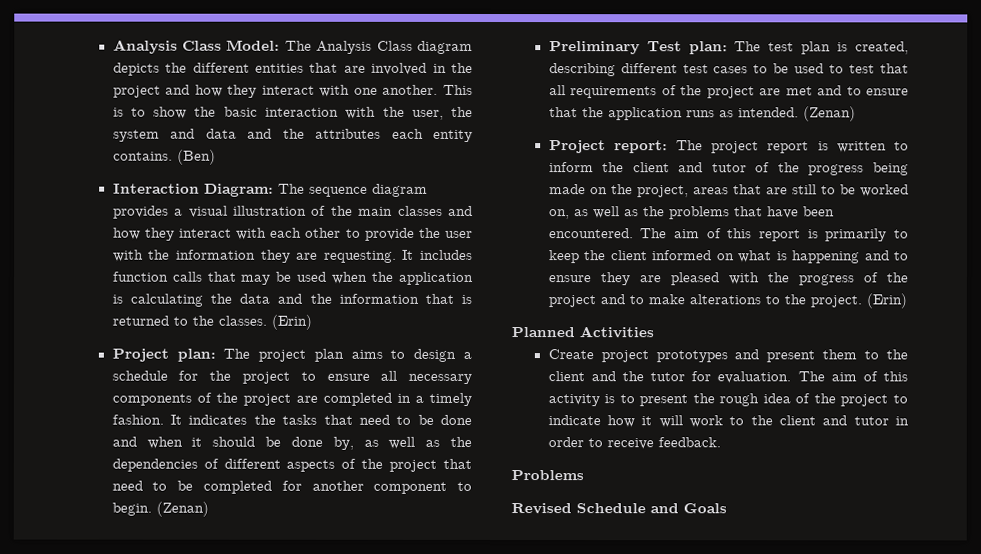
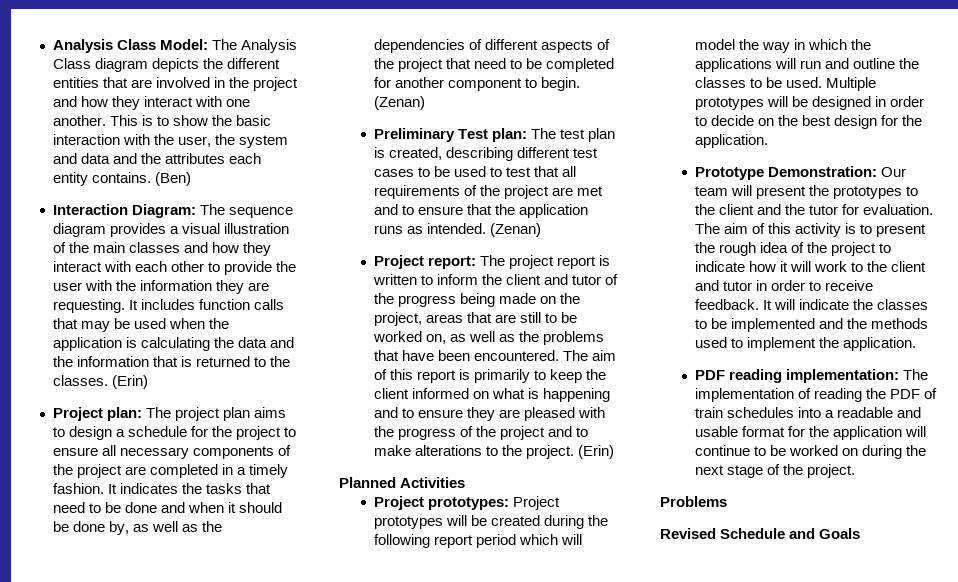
- Create project prototypes and present them to the client and the tutor for evaluation.
+ Project prototypes: Project prototypes will be created during the following report period which will model the way in which the applications will run and outline the classes to be used. Multiple prototypes will be designed in order to decide on the best design for the application.
+ Prototype Demonstration: Our team will present the prototypes to the client and the tutor for evaluation.
+ It will indicate the classes to be implemented and the methods used to implement the application.
+ PDF reading implementation: The implementation of reading the PDF of train schedules into a readable and usable format for the application will continue to be worked on during the next stage of the project.

